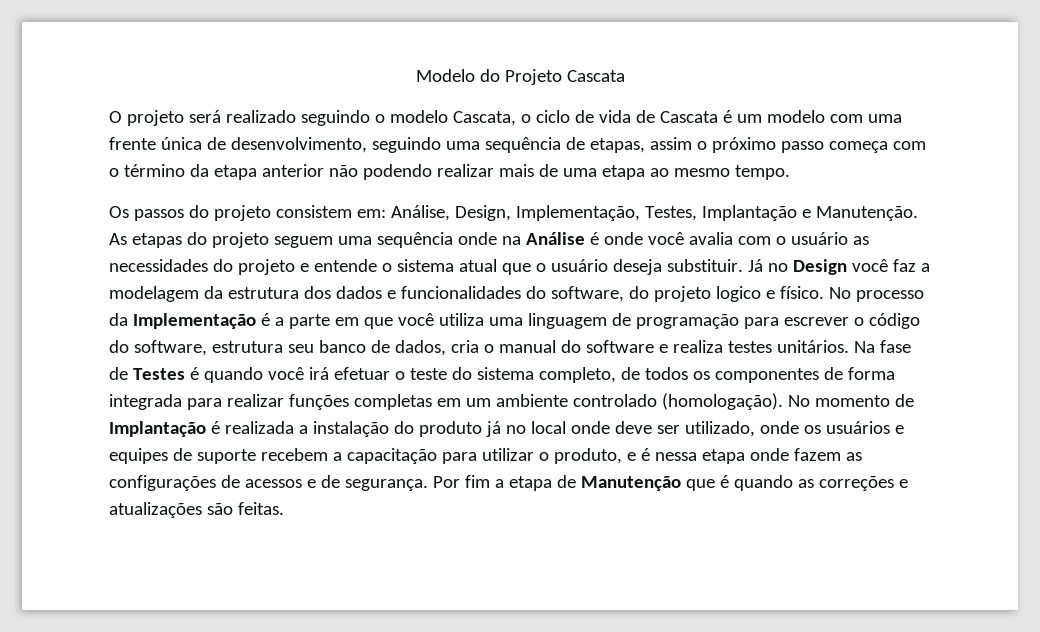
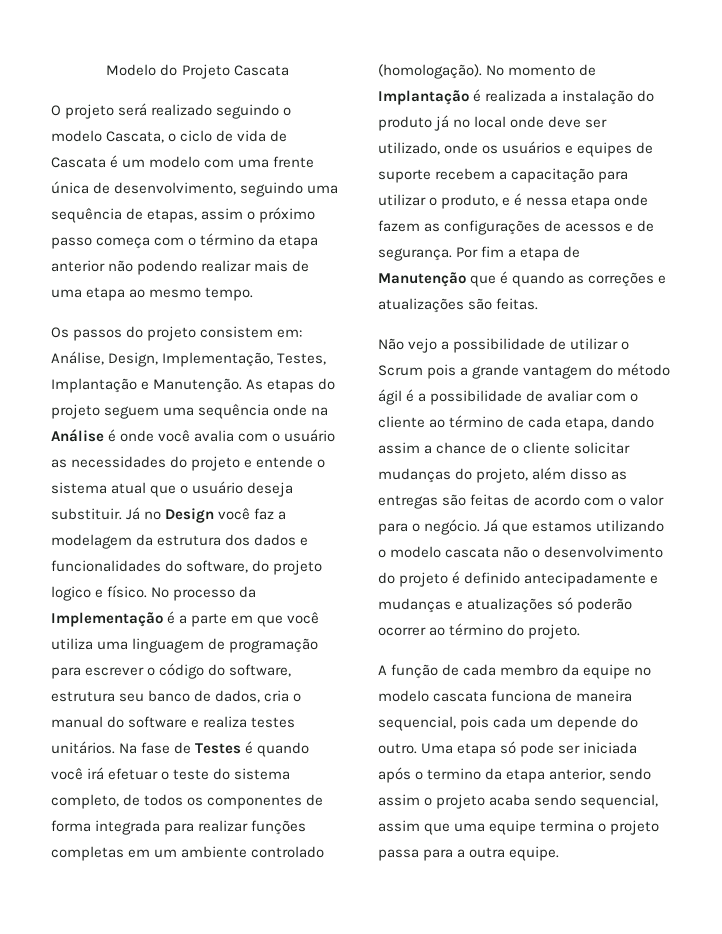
+ Não vejo a possibilidade de utilizar o Scrum pois a grande vantagem do método ágil é a possibilidade de avaliar com o cliente ao término de cada etapa, dando assim a chance de o cliente solicitar mudanças do projeto, além disso as entregas são feitas de acordo com o valor para o negócio. Já que estamos utilizando o modelo cascata não o desenvolvimento do projeto é definido antecipadamente e mudanças e atualizações só poderão ocorrer ao término do projeto.
+ A função de cada membro da equipe no modelo cascata funciona de maneira sequencial, pois cada um depende do outro. Uma etapa só pode ser iniciada após o termino da etapa anterior, sendo assim o projeto acaba sendo sequencial, assim que uma equipe termina o projeto passa para a outra equipe.

